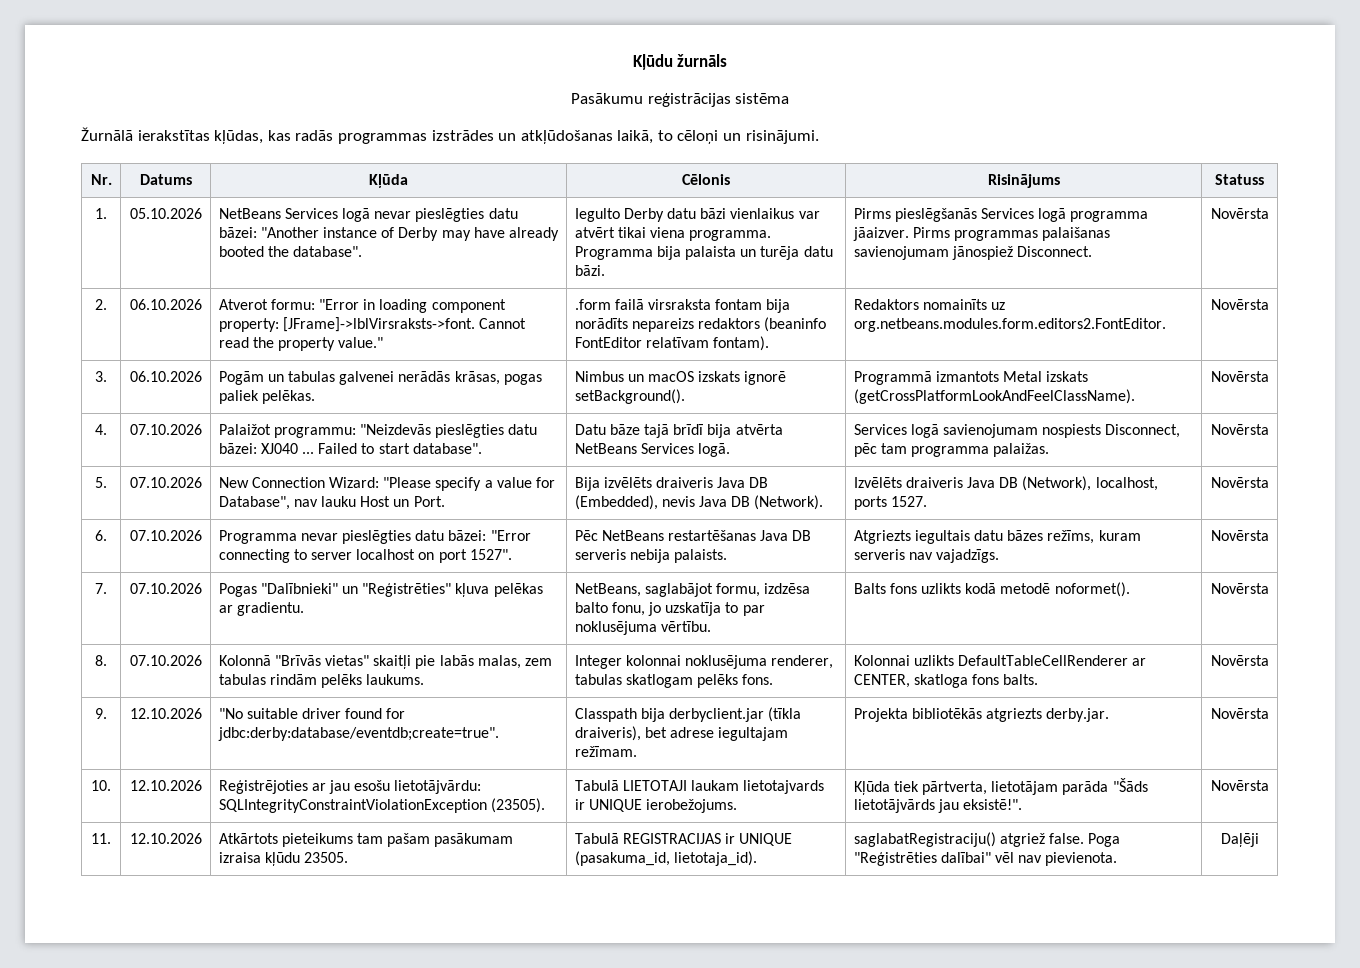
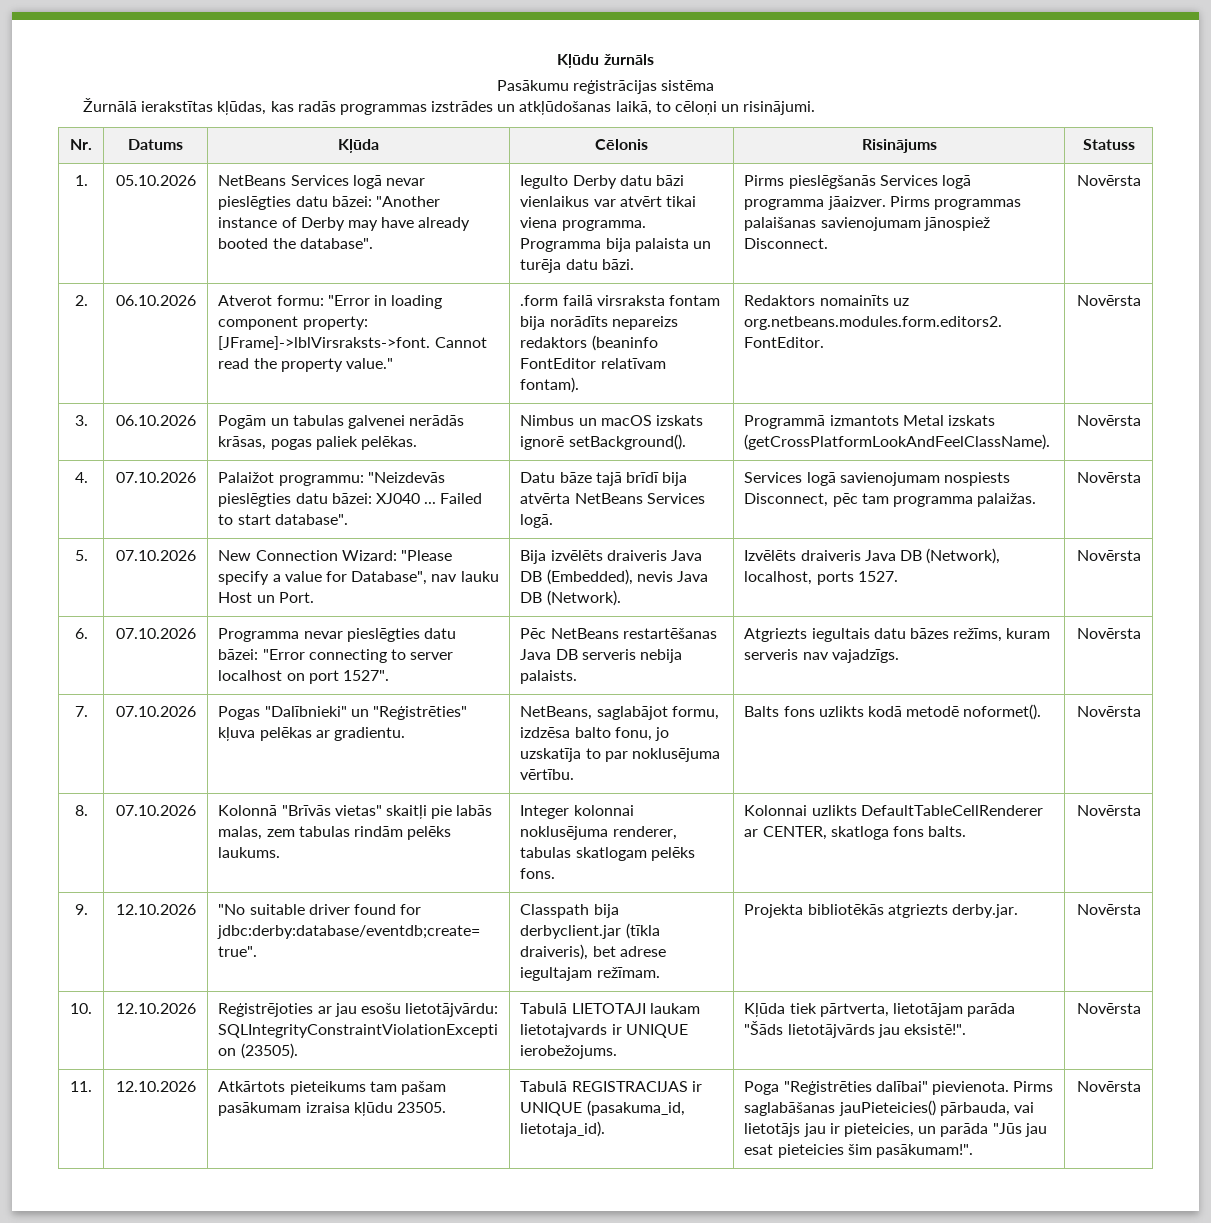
- 11. | 12.10.2026 | Atkārtots pieteikums tam pašam pasākumam izraisa kļūdu 23505. | Tabulā REGISTRACIJAS ir UNIQUE (pasakuma_id, lietotaja_id). | saglabatRegistraciju() atgriež false. Poga "Reģistrēties dalībai" vēl nav pievienota. | Daļēji
+ 11. | 12.10.2026 | Atkārtots pieteikums tam pašam pasākumam izraisa kļūdu 23505. | Tabulā REGISTRACIJAS ir UNIQUE (pasakuma_id, lietotaja_id). | Poga "Reģistrēties dalībai" pievienota. Pirms saglabāšanas jauPieteicies() pārbauda, vai lietotājs jau ir pieteicies, un parāda "Jūs jau esat pieteicies šim pasākumam!". | Novērsta

